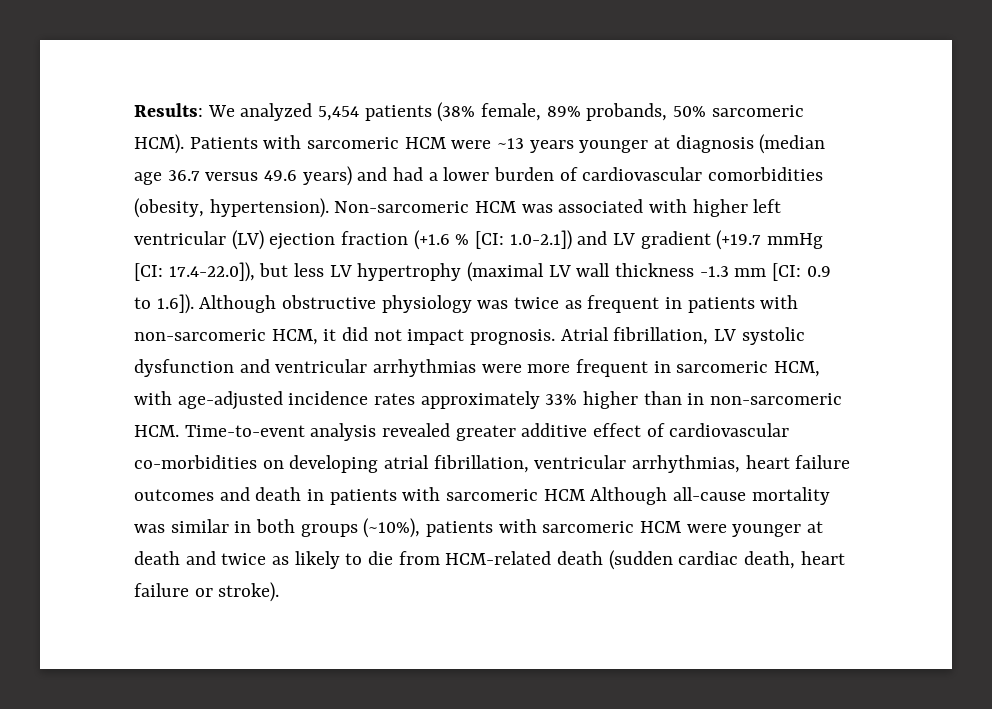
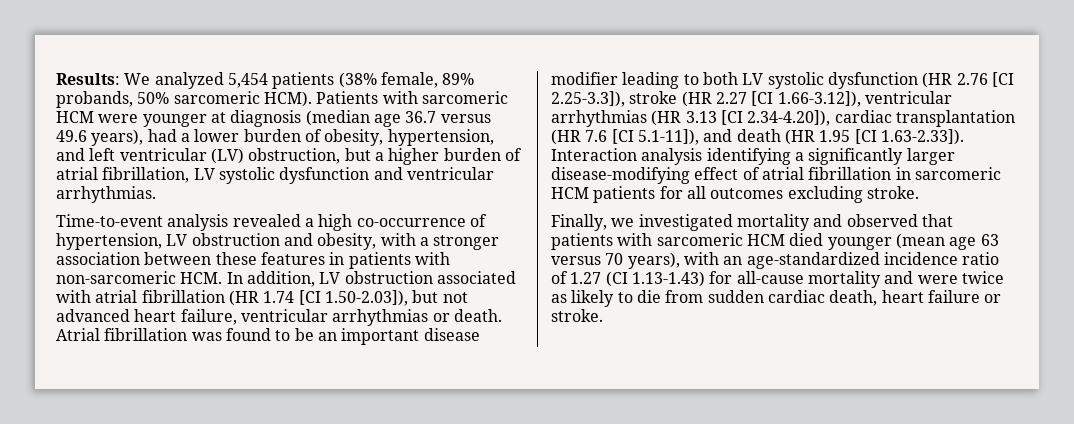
- Patients with sarcomeric HCM were ~13 years younger at diagnosis (median age 36.7 versus 49.6 years) and had a lower burden of cardiovascular comorbidities (obesity, hypertension). Non-sarcomeric HCM was associated with higher left ventricular (LV) ejection fraction (+1.6 % [CI: 1.0-2.1]) and LV gradient (+19.7 mmHg [CI: 17.4-22.0]), but less LV hypertrophy (maximal LV wall thickness -1.3 mm [CI: 0.9 to 1.6]). Although obstructive physiology was twice as frequent in patients with non-sarcomeric HCM, it did not impact prognosis. Atrial fibrillation, LV systolic dysfunction and ventricular arrhythmias were more frequent in sarcomeric HCM, with age-adjusted incidence rates approximately 33% higher than in non-sarcomeric HCM. Time-to-event analysis revealed greater additive effect of cardiovascular co-morbidities on developing atrial fibrillation, ventricular arrhythmias, heart failure outcomes and death in patients with sarcomeric HCM Although all-cause mortality was similar in both groups (~10%), patients with sarcomeric HCM were younger at death and twice as likely to die from HCM-related death (sudden cardiac death, heart failure or stroke).
+ Patients with sarcomeric HCM were younger at diagnosis (median age 36.7 versus 49.6 years), had a lower burden of obesity, hypertension, and left ventricular (LV) obstruction, but a higher burden of atrial fibrillation, LV systolic dysfunction and ventricular arrhythmias.
+ Time-to-event analysis revealed a high co-occurrence of hypertension, LV obstruction and obesity, with a stronger association between these features in patients with non-sarcomeric HCM. In addition, LV obstruction associated with atrial fibrillation (HR 1.74 [CI 1.50-2.03]), but not advanced heart failure, ventricular arrhythmias or death. Atrial fibrillation was found to be an important disease modifier leading to both LV systolic dysfunction (HR 2.76 [CI 2.25-3.3]), stroke (HR 2.27 [CI 1.66-3.12]), ventricular arrhythmias (HR 3.13 [CI 2.34-4.20]), cardiac transplantation (HR 7.6 [CI 5.1-11]), and death (HR 1.95 [CI 1.63-2.33]). Interaction analysis identifying a significantly larger disease-modifying effect of atrial fibrillation in sarcomeric HCM patients for all outcomes excluding stroke.
+ Finally, we investigated mortality and observed that patients with sarcomeric HCM died younger (mean age 63 versus 70 years), with an age-standardized incidence ratio of 1.27 (CI 1.13-1.43) for all-cause mortality and were twice as likely to die from sudden cardiac death, heart failure or stroke.

